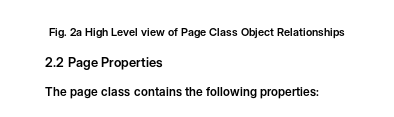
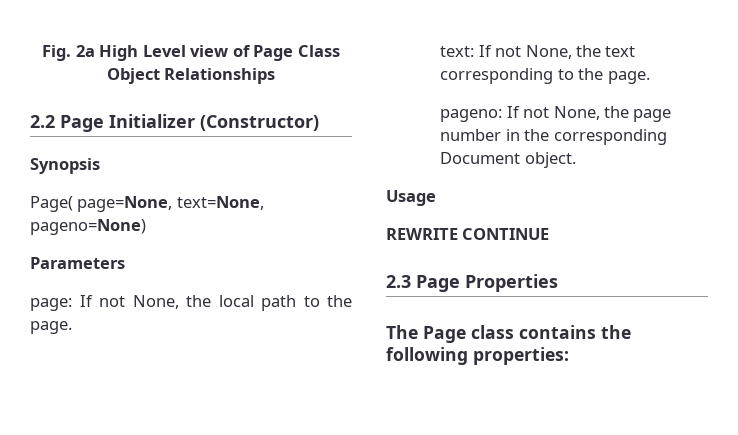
- 2.2 Page Properties
+ 2.2 Page Initializer (Constructor)
+ Synopsis
+ Page( page=None, text=None, pageno=None)
+ Parameters
+ page: If not None, the local path to the page.
+ text: If not None, the text corresponding to the page.
+ pageno: If not None, the page number in the corresponding Document object.
+ Usage
+ REWRITE CONTINUE
+ 2.3 Page Properties
- The page class contains the following properties:
+ The Page class contains the following properties:

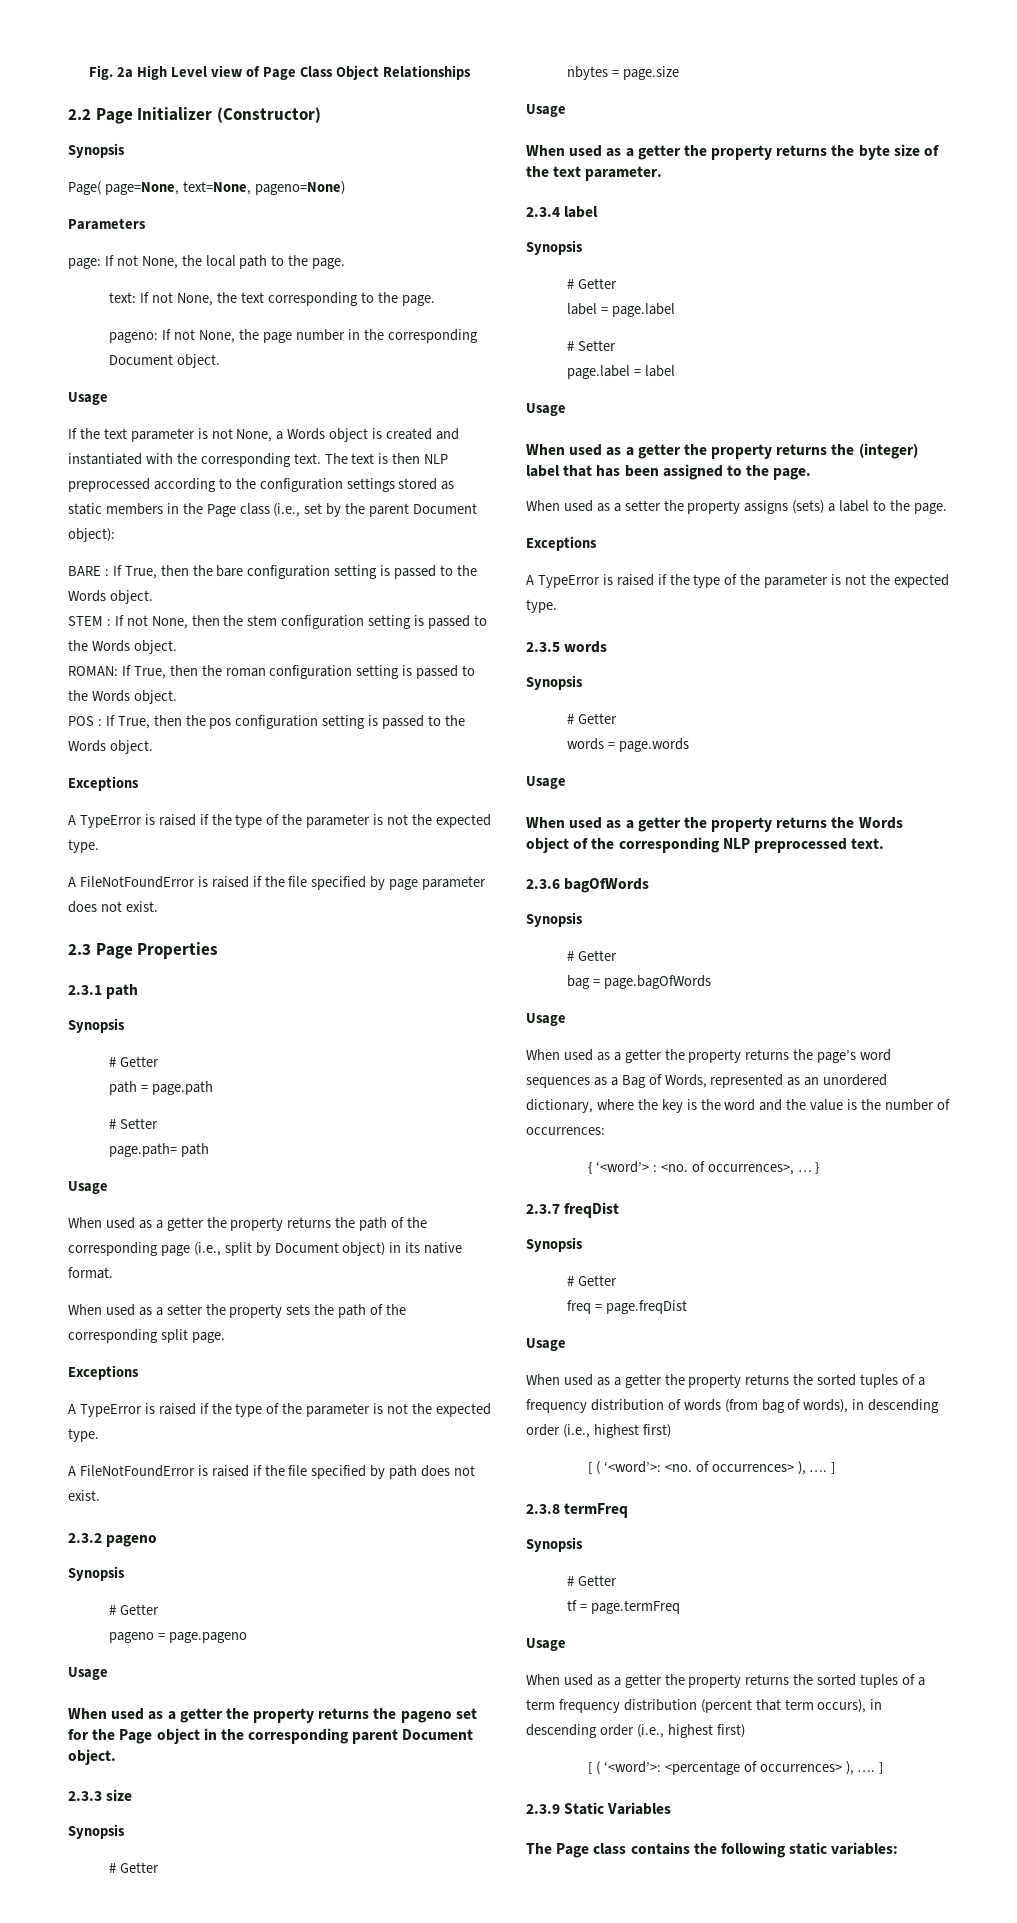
- REWRITE CONTINUE
+ If the text parameter is not None, a Words object is created and instantiated with the corresponding text. The text is then NLP preprocessed according to the configuration settings stored as static members in the Page class (i.e., set by the parent Document object):
+ BARE : If True, then the bare configuration setting is passed to the Words object.
+ STEM : If not None, then the stem configuration setting is passed to the Words object.
+ ROMAN: If True, then the roman configuration setting is passed to the Words object.
+ POS : If True, then the pos configuration setting is passed to the Words object.
+ Exceptions
+ A TypeError is raised if the type of the parameter is not the expected type.
+ A FileNotFoundError is raised if the file specified by page parameter does not exist.
  2.3 Page Properties
+ 2.3.1 path
+ Synopsis
+ # Getter
+ path = page.path
+ # Setter
+ page.path= path
+ Usage
+ When used as a getter the property returns the path of the corresponding page (i.e., split by Document object) in its native format.
+ When used as a setter the property sets the path of the corresponding split page.
+ Exceptions
+ A TypeError is raised if the type of the parameter is not the expected type.
+ A FileNotFoundError is raised if the file specified by path does not exist.
+ 2.3.2 pageno
+ Synopsis
+ # Getter
+ pageno = page.pageno
+ Usage
+ When used as a getter the property returns the pageno set for the Page object in the corresponding parent Document object.
+ 2.3.3 size
+ Synopsis
+ # Getter
+ nbytes = page.size
+ Usage
+ When used as a getter the property returns the byte size of the text parameter.
+ 2.3.4 label
+ Synopsis
+ # Getter
+ label = page.label
+ # Setter
+ page.label = label
+ Usage
+ When used as a getter the property returns the (integer) label that has been assigned to the page.
+ When used as a setter the property assigns (sets) a label to the page.
+ Exceptions
+ A TypeError is raised if the type of the parameter is not the expected type.
+ 2.3.5 words
+ Synopsis
+ # Getter
+ words = page.words
+ Usage
+ When used as a getter the property returns the Words object of the corresponding NLP preprocessed text.
+ 2.3.6 bagOfWords
+ Synopsis
+ # Getter
+ bag = page.bagOfWords
+ Usage
+ When used as a getter the property returns the page’s word sequences as a Bag of Words, represented as an unordered dictionary, where the key is the word and the value is the number of occurrences:
+ { ‘<word’> : <no. of occurrences>, … }
+ 2.3.7 freqDist
+ Synopsis
+ # Getter
+ freq = page.freqDist
+ Usage
+ When used as a getter the property returns the sorted tuples of a frequency distribution of words (from bag of words), in descending order (i.e., highest first)
+ [ ( ‘<word’>: <no. of occurrences> ), …. ]
+ 2.3.8 termFreq
+ Synopsis
+ # Getter
+ tf = page.termFreq
+ Usage
+ When used as a getter the property returns the sorted tuples of a term frequency distribution (percent that term occurs), in descending order (i.e., highest first)
+ [ ( ‘<word’>: <percentage of occurrences> ), …. ]
+ 2.3.9 Static Variables
- The Page class contains the following properties:
+ The Page class contains the following static variables:

